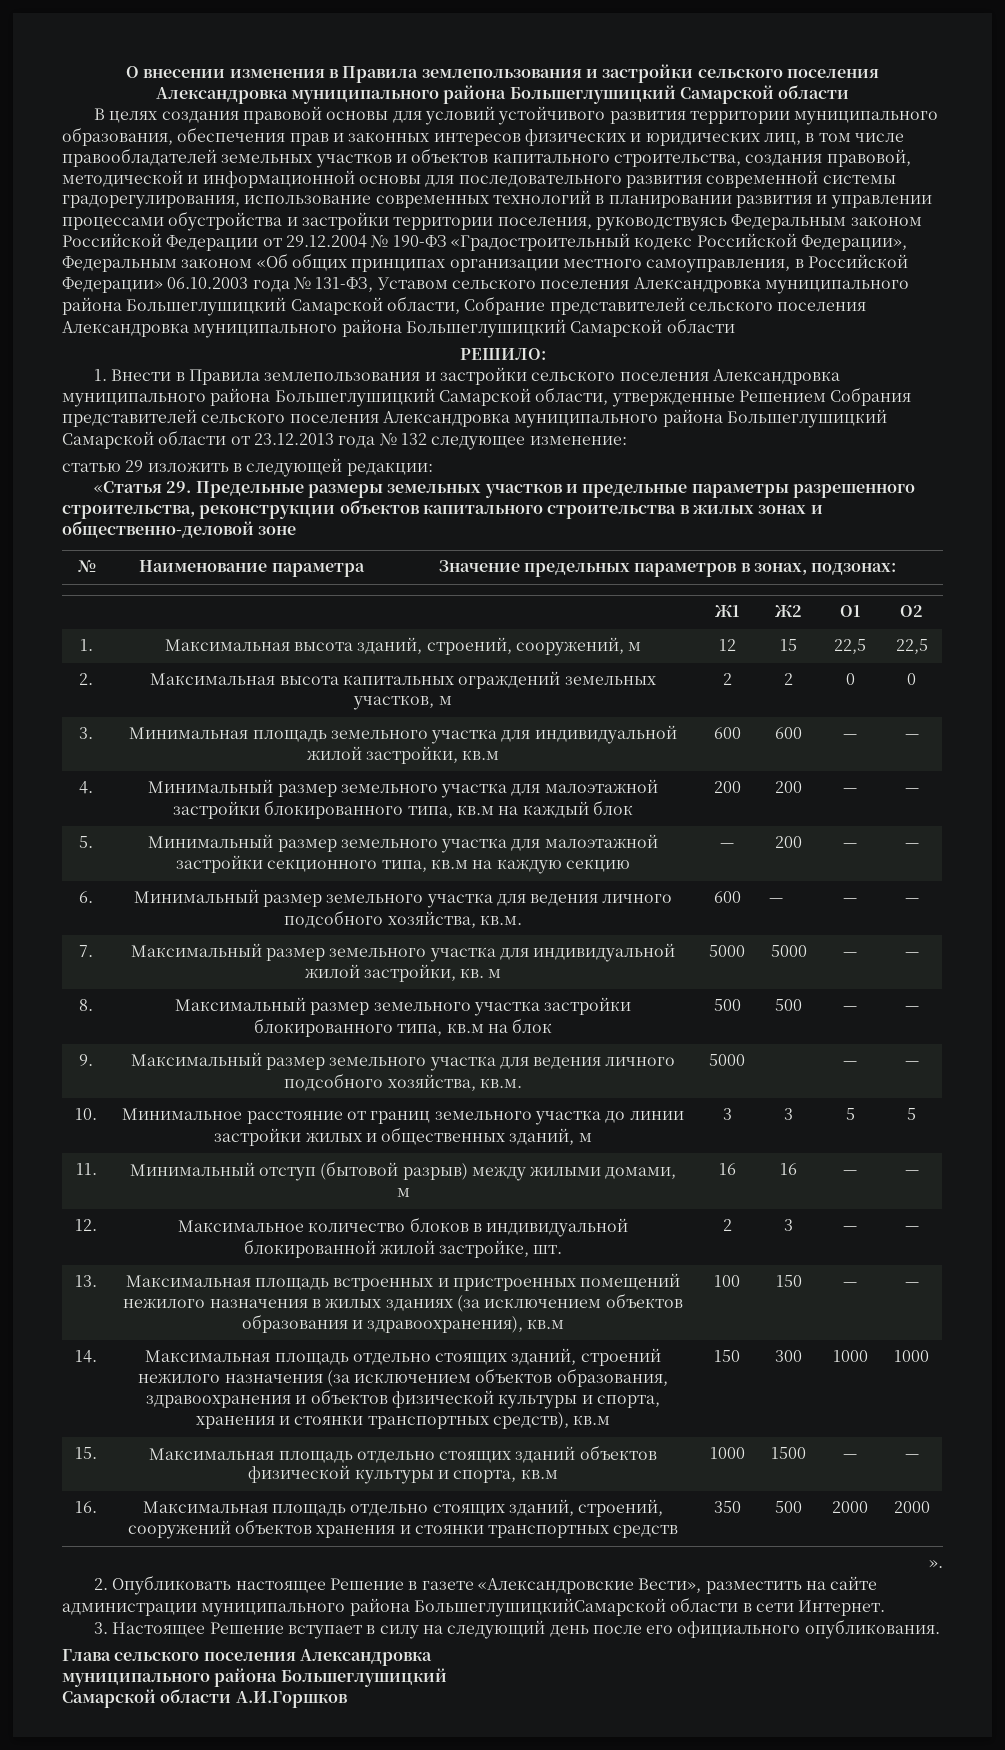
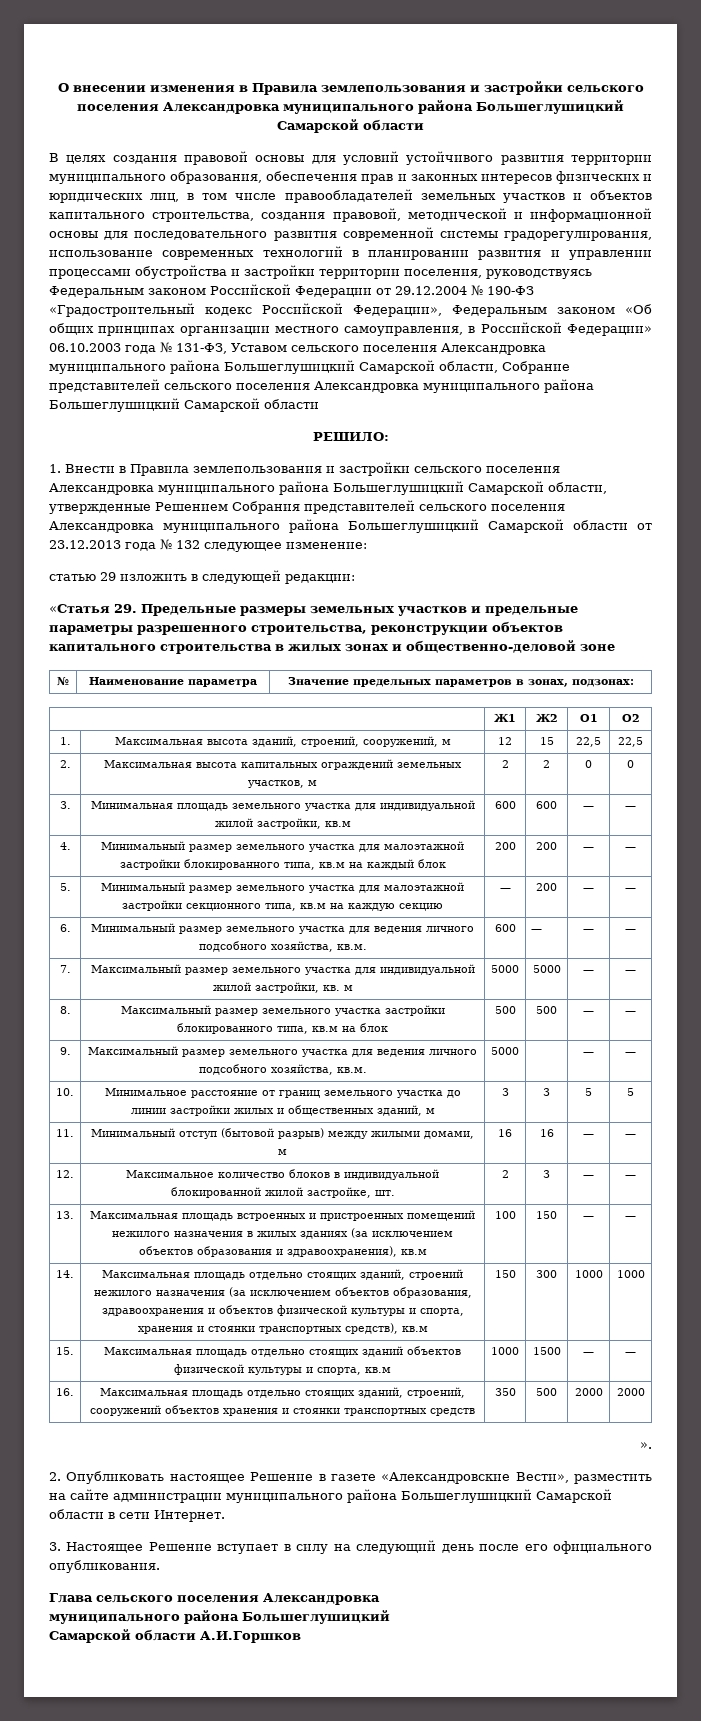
- 2. Опубликовать настоящее Решение в газете «Александровские Вести», разместить на сайте администрации муниципального района БольшеглушицкийСамарской области в сети Интернет.
+ 2. Опубликовать настоящее Решение в газете «Александровские Вести», разместить на сайте администрации муниципального района Большеглушицкий Самарской области в сети Интернет.

